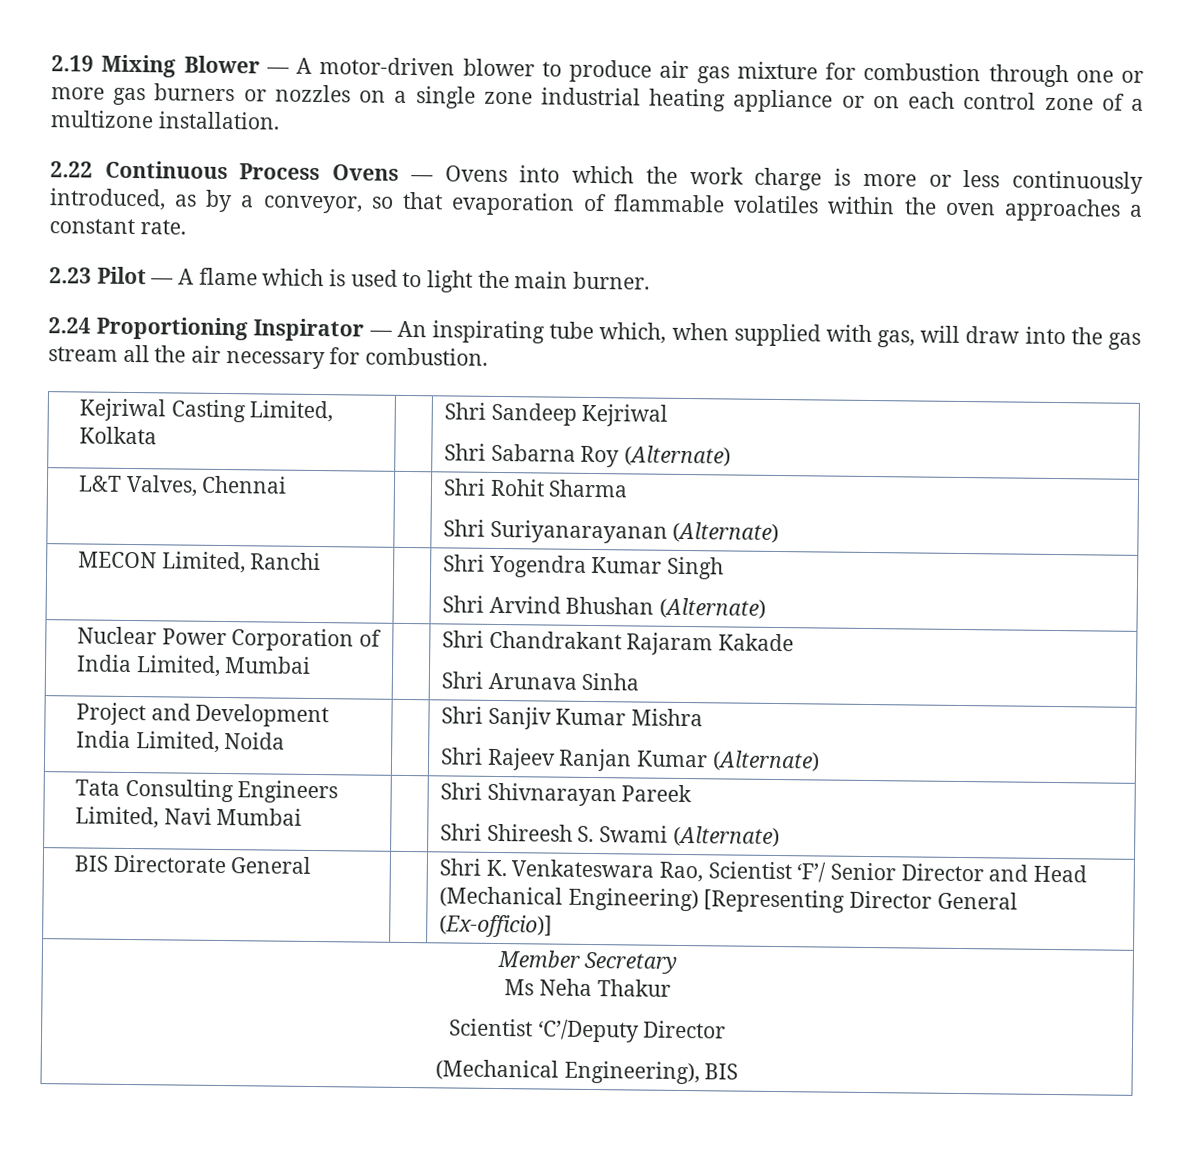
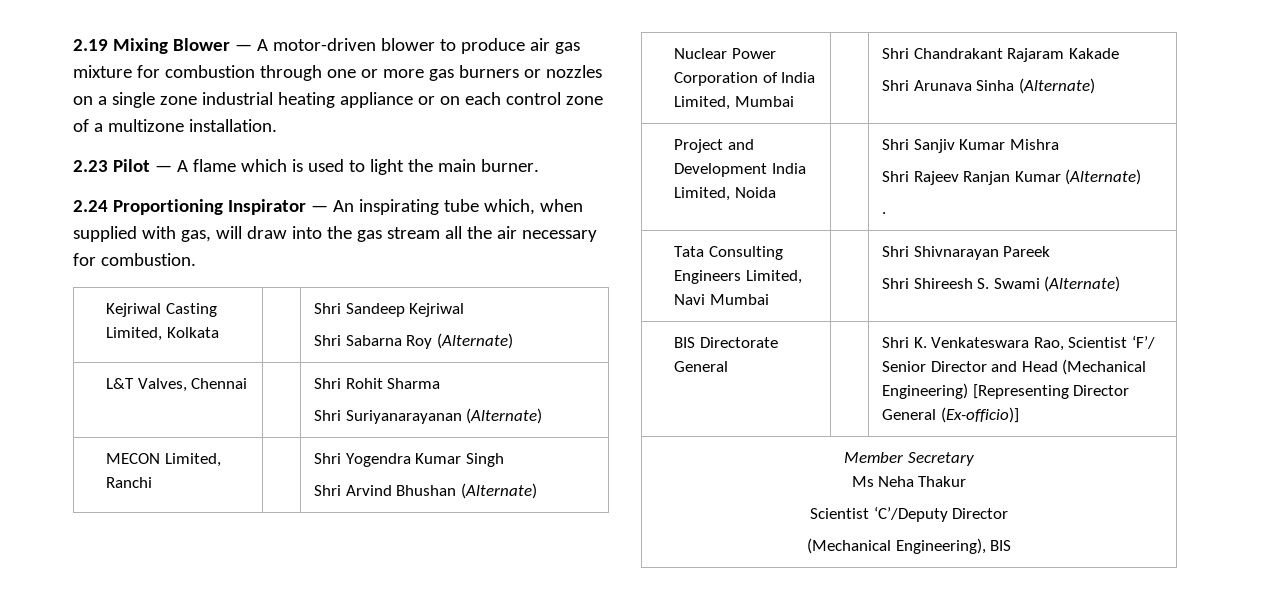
- 2.22 Continuous Process Ovens — Ovens into which the work charge is more or less continuously introduced, as by a conveyor, so that evaporation of flammable volatiles within the oven approaches a constant rate.
  Nuclear Power Corporation of India Limited, Mumbai | | Shri Chandrakant Rajaram Kakade
- Shri Arunava Sinha
+ Shri Arunava Sinha (Alternate)
  Project and Development India Limited, Noida | | Shri Sanjiv Kumar Mishra
  Shri Rajeev Ranjan Kumar (Alternate)
+ .

